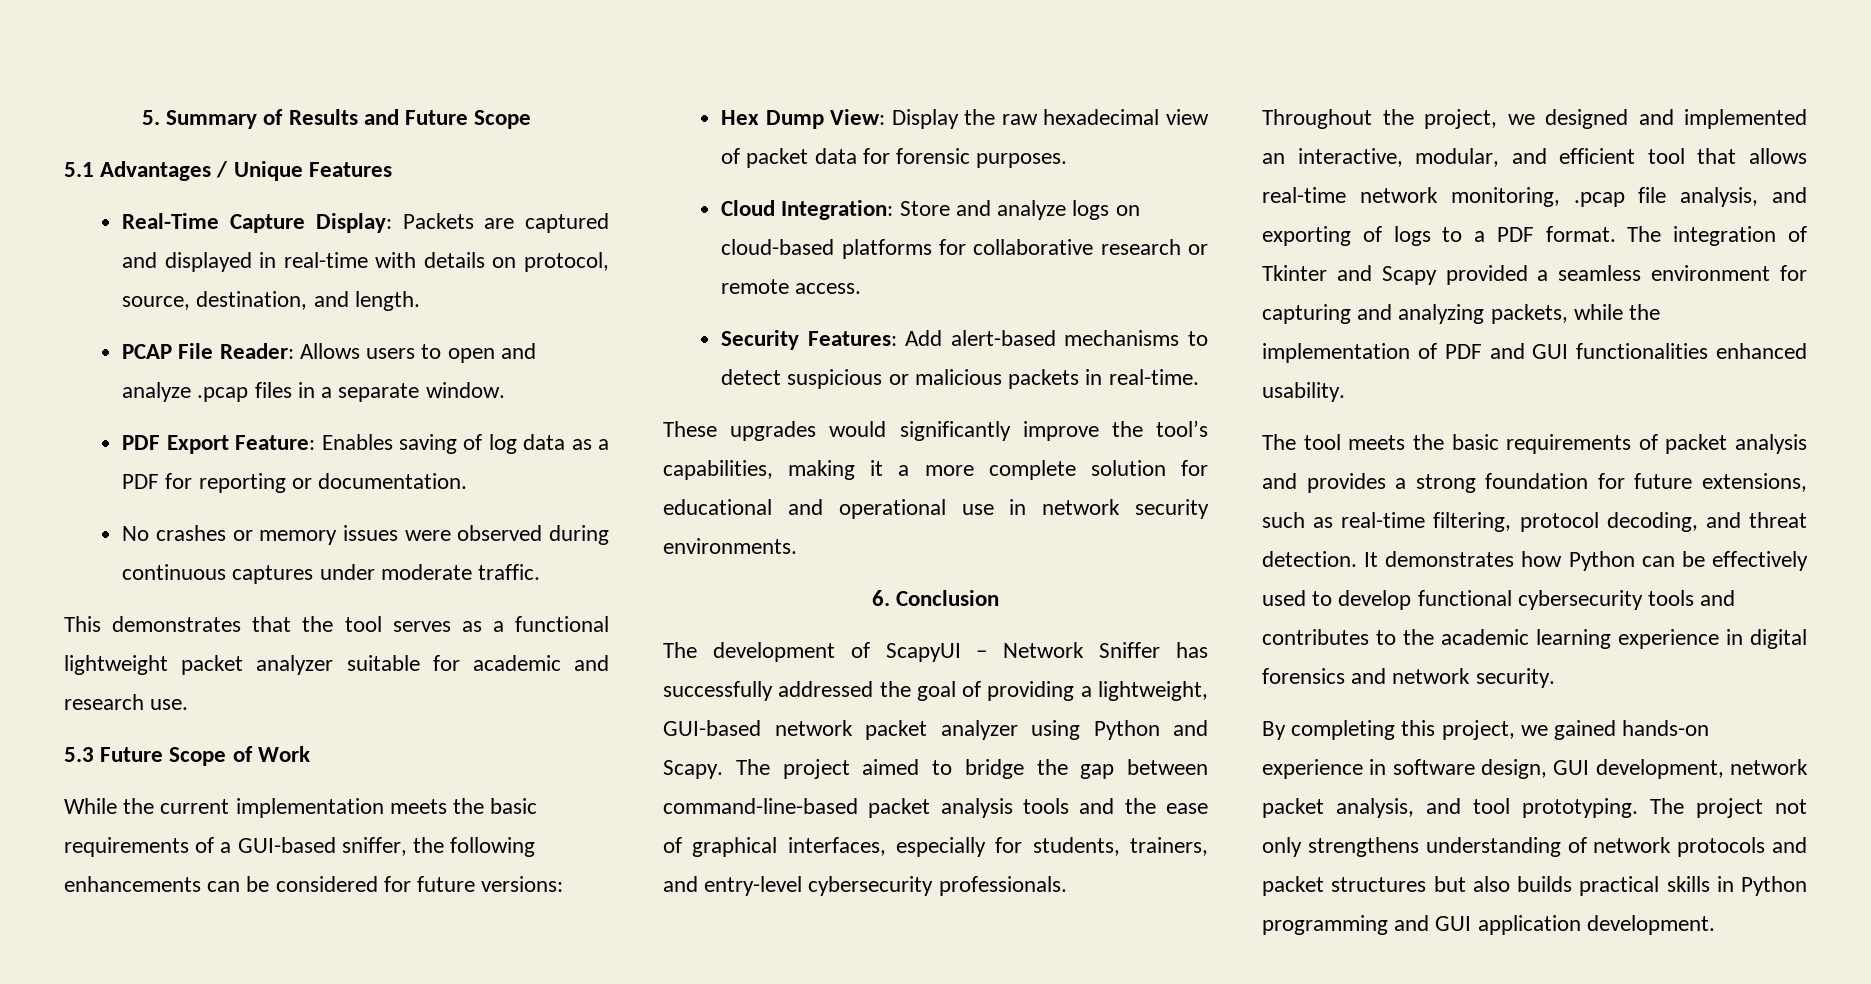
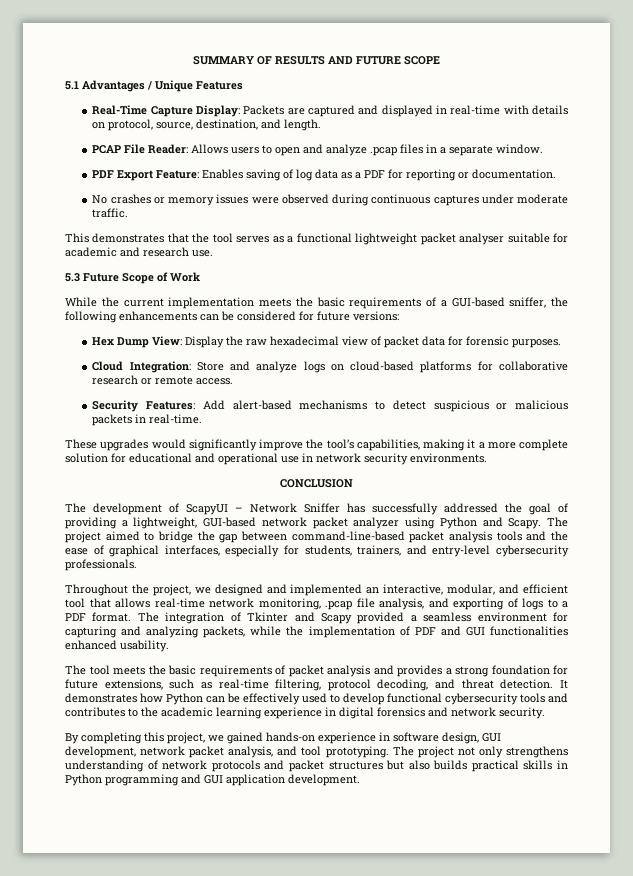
- 5. Summary of Results and Future Scope
+ SUMMARY OF RESULTS AND FUTURE SCOPE
- This demonstrates that the tool serves as a functional lightweight packet analyzer suitable for academic and research use.
+ This demonstrates that the tool serves as a functional lightweight packet analyser suitable for academic and research use.
- 6. Conclusion
+ CONCLUSION

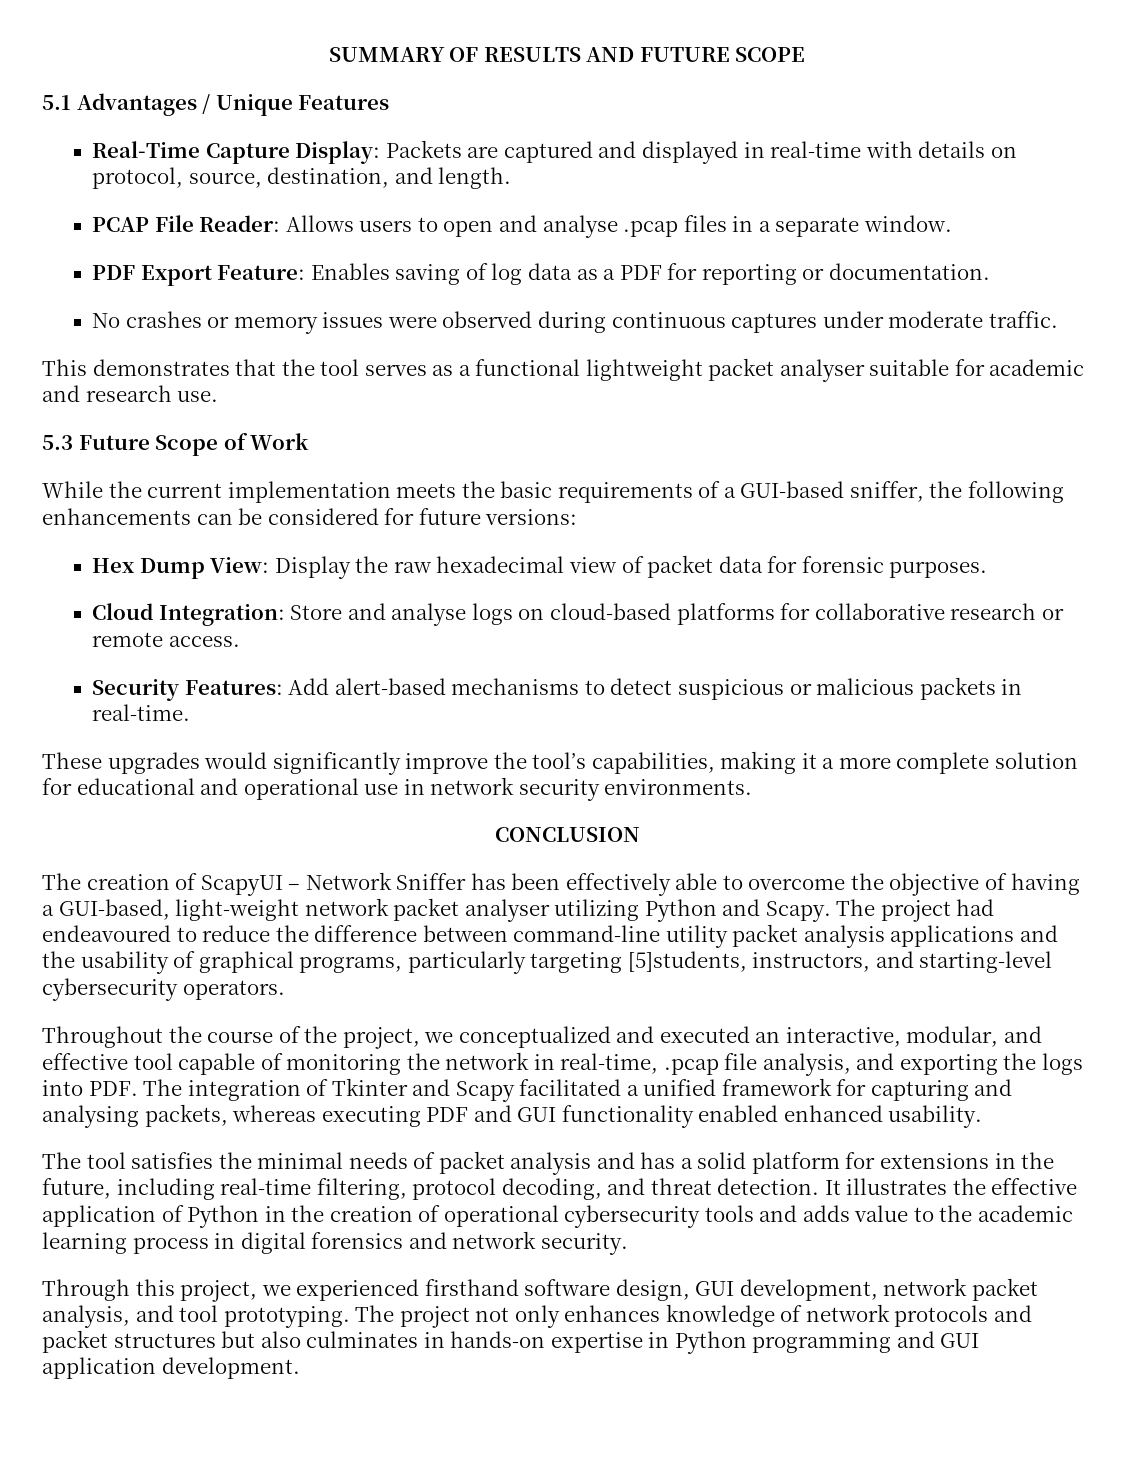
- PCAP File Reader: Allows users to open and analyze .pcap files in a separate window.
+ PCAP File Reader: Allows users to open and analyse .pcap files in a separate window.
- Cloud Integration: Store and analyze logs on cloud-based platforms for collaborative research or remote access.
+ Cloud Integration: Store and analyse logs on cloud-based platforms for collaborative research or remote access.
- The development of ScapyUI – Network Sniffer has successfully addressed the goal of providing a lightweight, GUI-based network packet analyzer using Python and Scapy.
+ The creation of ScapyUI – Network Sniffer has been effectively able to overcome the objective of having a GUI-based, light-weight network packet analyser utilizing Python and Scapy.
- The project aimed to bridge the gap between command-line-based packet analysis tools and the ease of graphical interfaces, especially for students, trainers, and entry-level cybersecurity professionals.
- Throughout the project, we designed and implemented an interactive, modular, and efficient tool that allows real-time network monitoring, .pcap file analysis, and exporting of logs to a PDF format. The integration of Tkinter and Scapy provided a seamless environment for capturing and analyzing packets, while the implementation of PDF and GUI functionalities enhanced usability.
+ The project had endeavoured to reduce the difference between command-line utility packet analysis applications and the usability of graphical programs, particularly targeting [5]students, instructors, and starting-level cybersecurity operators.
+ Throughout the course of the project, we conceptualized and executed an interactive, modular, and effective tool capable of monitoring the network in real-time, .pcap file analysis, and exporting the logs into PDF. The integration of Tkinter and Scapy facilitated a unified framework for capturing and analysing packets, whereas executing PDF and GUI functionality enabled enhanced usability.
- The tool meets the basic requirements of packet analysis and provides a strong foundation for future extensions, such as real-time filtering, protocol decoding, and threat detection.
+ The tool satisfies the minimal needs of packet analysis and has a solid platform for extensions in the future, including real-time filtering, protocol decoding, and threat detection.
- It demonstrates how Python can be effectively used to develop functional cybersecurity tools and contributes to the academic learning experience in digital forensics and network security.
+ It illustrates the effective application of Python in the creation of operational cybersecurity tools and adds value to the academic learning process in digital forensics and network security.
- By completing this project, we gained hands-on experience in software design, GUI development, network packet analysis, and tool prototyping.
+ Through this project, we experienced firsthand software design, GUI development, network packet analysis, and tool prototyping.
- The project not only strengthens understanding of network protocols and packet structures but also builds practical skills in Python programming and GUI application development.
+ The project not only enhances knowledge of network protocols and packet structures but also culminates in hands-on expertise in Python programming and GUI application development.

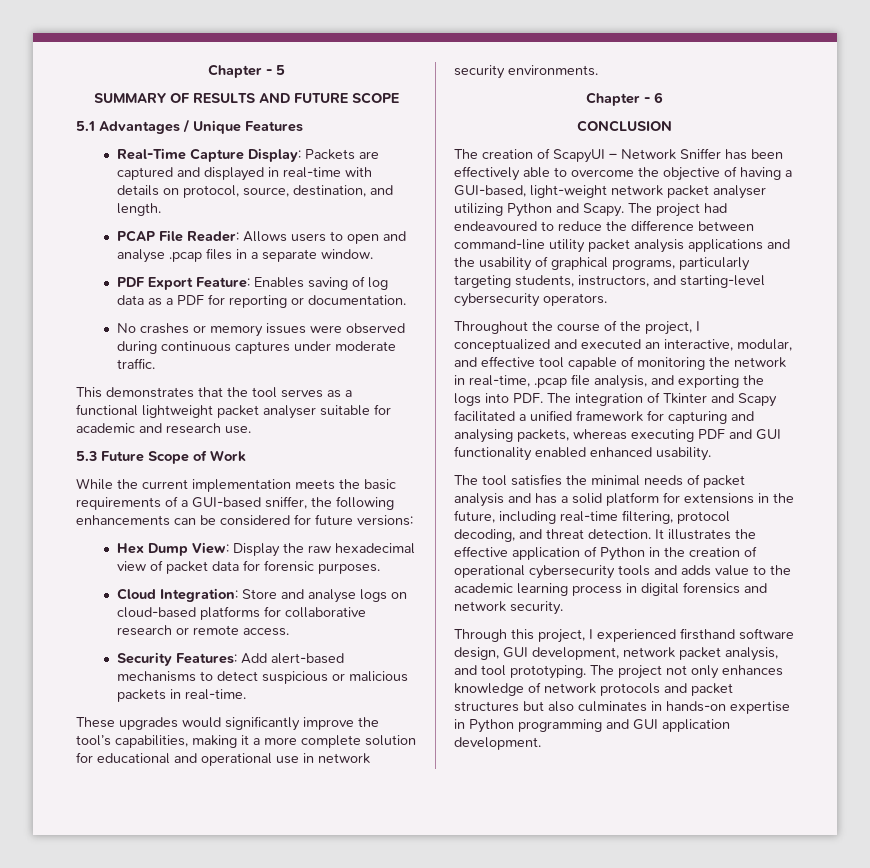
+ Chapter - 5
+ Chapter - 6
- The project had endeavoured to reduce the difference between command-line utility packet analysis applications and the usability of graphical programs, particularly targeting [5]students, instructors, and starting-level cybersecurity operators.
+ The project had endeavoured to reduce the difference between command-line utility packet analysis applications and the usability of graphical programs, particularly targeting students, instructors, and starting-level cybersecurity operators.
- Throughout the course of the project, we conceptualized and executed an interactive, modular, and effective tool capable of monitoring the network in real-time, .pcap file analysis, and exporting the logs into PDF. The integration of Tkinter and Scapy facilitated a unified framework for capturing and analysing packets, whereas executing PDF and GUI functionality enabled enhanced usability.
+ Throughout the course of the project, I conceptualized and executed an interactive, modular, and effective tool capable of monitoring the network in real-time, .pcap file analysis, and exporting the logs into PDF. The integration of Tkinter and Scapy facilitated a unified framework for capturing and analysing packets, whereas executing PDF and GUI functionality enabled enhanced usability.
- Through this project, we experienced firsthand software design, GUI development, network packet analysis, and tool prototyping.
+ Through this project, I experienced firsthand software design, GUI development, network packet analysis, and tool prototyping.

